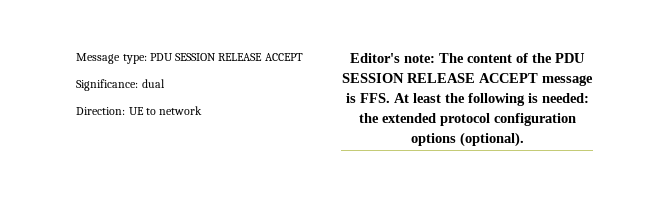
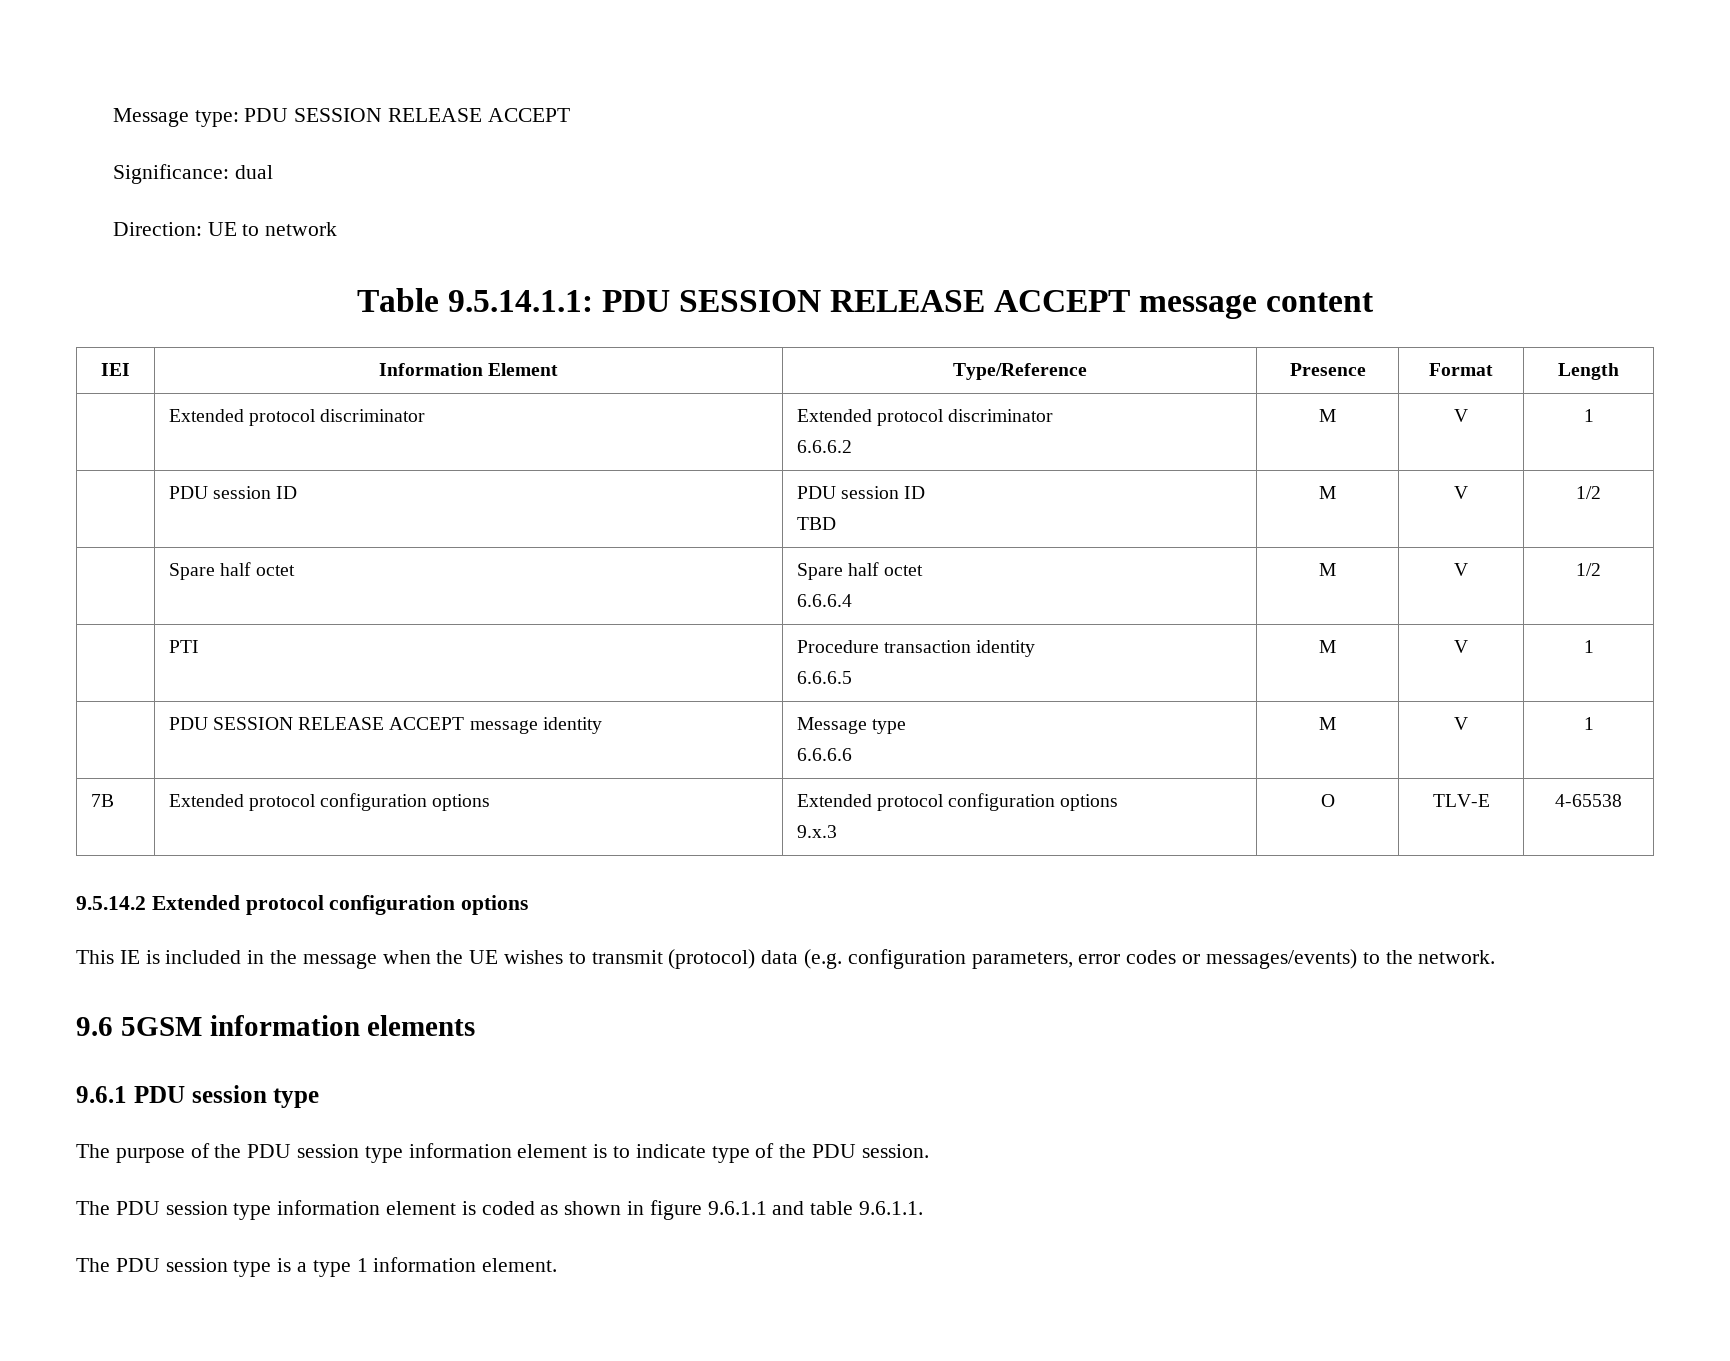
- Editor's note: The content of the PDU SESSION RELEASE ACCEPT message is FFS. At least the following is needed: the extended protocol configuration options (optional).
+ Table 9.5.14.1.1: PDU SESSION RELEASE ACCEPT message content
+ IEI | Information Element | Type/Reference | Presence | Format | Length
+ | Extended protocol discriminator | Extended protocol discriminator
+ 6.6.6.2 | M | V | 1
+ | PDU session ID | PDU session ID
+ TBD | M | V | 1/2
+ | Spare half octet | Spare half octet
+ 6.6.6.4 | M | V | 1/2
+ | PTI | Procedure transaction identity
+ 6.6.6.5 | M | V | 1
+ | PDU SESSION RELEASE ACCEPT message identity | Message type
+ 6.6.6.6 | M | V | 1
+ 7B | Extended protocol configuration options | Extended protocol configuration options
+ 9.x.3 | O | TLV-E | 4-65538
+ 9.5.14.2 Extended protocol configuration options
+ This IE is included in the message when the UE wishes to transmit (protocol) data (e.g. configuration parameters, error codes or messages/events) to the network.
+ 9.6 5GSM information elements
+ 9.6.1 PDU session type
+ The purpose of the PDU session type information element is to indicate type of the PDU session.
+ The PDU session type information element is coded as shown in figure 9.6.1.1 and table 9.6.1.1.
+ The PDU session type is a type 1 information element.

